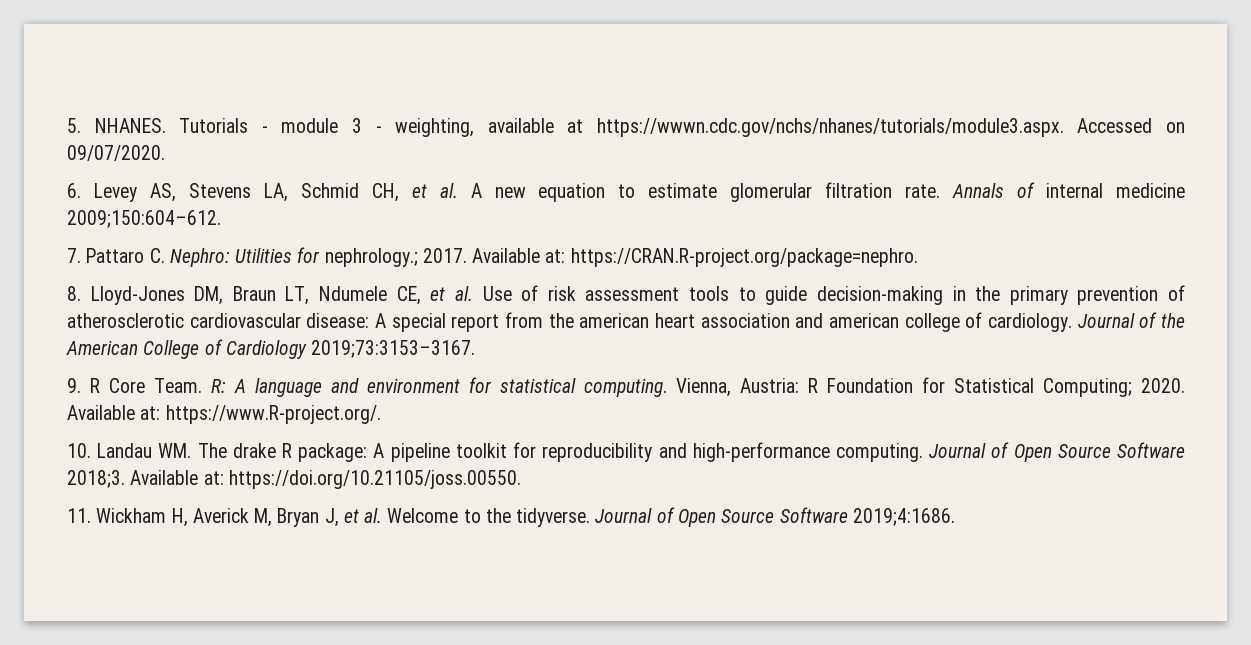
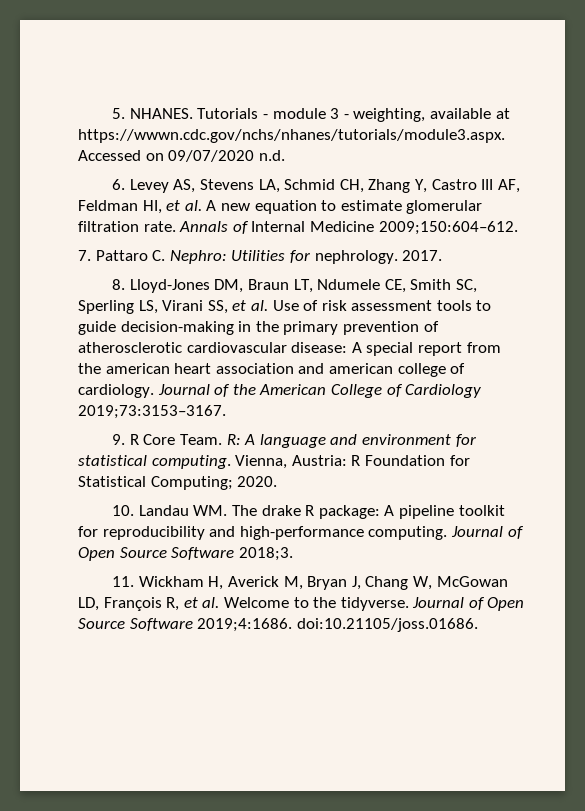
- Tutorials - module 3 - weighting, available at https://wwwn.cdc.gov/nchs/nhanes/tutorials/module3.aspx. Accessed on 09/07/2020.
+ Tutorials - module 3 - weighting, available at https://wwwn.cdc.gov/nchs/nhanes/tutorials/module3.aspx. Accessed on 09/07/2020 n.d.
- 6. Levey AS, Stevens LA, Schmid CH, et al. A new equation to estimate glomerular filtration rate.
+ 6. Levey AS, Stevens LA, Schmid CH, Zhang Y, Castro III AF, Feldman HI, et al. A new equation to estimate glomerular filtration rate.
- Annals of internal medicine 2009;150:604–612.
+ Annals of Internal Medicine 2009;150:604–612.
- 7. Pattaro C. Nephro: Utilities for nephrology.; 2017. Available at: https://CRAN.R-project.org/package=nephro.
+ 7. Pattaro C. Nephro: Utilities for nephrology. 2017.
- 8. Lloyd-Jones DM, Braun LT, Ndumele CE, et al. Use of risk assessment tools to guide decision-making in the primary prevention of atherosclerotic cardiovascular disease: A special report from the american heart association and american college of cardiology.
+ 8. Lloyd-Jones DM, Braun LT, Ndumele CE, Smith SC, Sperling LS, Virani SS, et al. Use of risk assessment tools to guide decision-making in the primary prevention of atherosclerotic cardiovascular disease: A special report from the american heart association and american college of cardiology.
- Available at: https://www.R-project.org/.
- Available at: https://doi.org/10.21105/joss.00550.
- 11. Wickham H, Averick M, Bryan J, et al. Welcome to the tidyverse.
+ 11. Wickham H, Averick M, Bryan J, Chang W, McGowan LD, François R, et al. Welcome to the tidyverse.
- Journal of Open Source Software 2019;4:1686.
+ Journal of Open Source Software 2019;4:1686. doi:10.21105/joss.01686.

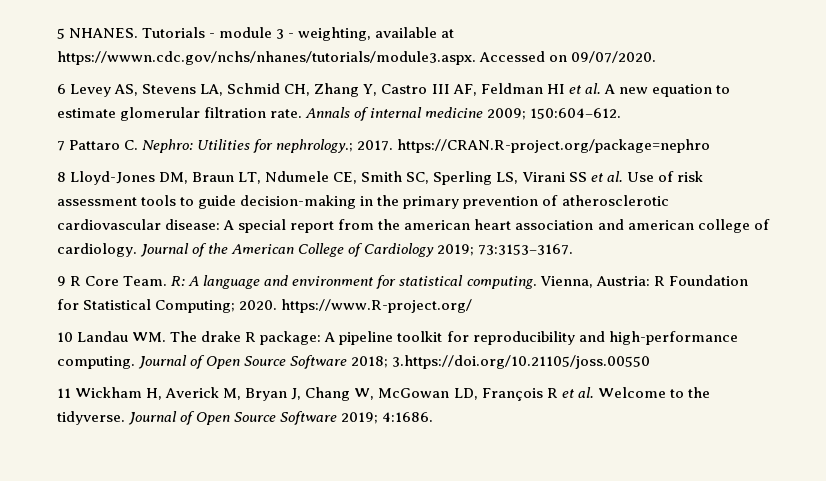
- 5. NHANES.
+ 5 NHANES.
- Tutorials - module 3 - weighting, available at https://wwwn.cdc.gov/nchs/nhanes/tutorials/module3.aspx. Accessed on 09/07/2020 n.d.
- 6. Levey AS, Stevens LA, Schmid CH, Zhang Y, Castro III AF, Feldman HI, et al. A new equation to estimate glomerular filtration rate.
+ Tutorials - module 3 - weighting, available at https://wwwn.cdc.gov/nchs/nhanes/tutorials/module3.aspx. Accessed on 09/07/2020.
+ 6 Levey AS, Stevens LA, Schmid CH, Zhang Y, Castro III AF, Feldman HI et al. A new equation to estimate glomerular filtration rate.
- Annals of Internal Medicine 2009;150:604–612.
- 7. Pattaro C. Nephro: Utilities for nephrology. 2017.
- 8. Lloyd-Jones DM, Braun LT, Ndumele CE, Smith SC, Sperling LS, Virani SS, et al. Use of risk assessment tools to guide decision-making in the primary prevention of atherosclerotic cardiovascular disease: A special report from the american heart association and american college of cardiology.
+ Annals of internal medicine 2009; 150:604–612.
+ 7 Pattaro C. Nephro: Utilities for nephrology.; 2017. https://CRAN.R-project.org/package=nephro
+ 8 Lloyd-Jones DM, Braun LT, Ndumele CE, Smith SC, Sperling LS, Virani SS et al. Use of risk assessment tools to guide decision-making in the primary prevention of atherosclerotic cardiovascular disease: A special report from the american heart association and american college of cardiology.
- Journal of the American College of Cardiology 2019;73:3153–3167.
- 9. R Core Team.
+ Journal of the American College of Cardiology 2019; 73:3153–3167.
+ 9 R Core Team.
- Vienna, Austria: R Foundation for Statistical Computing; 2020.
- 10. Landau WM. The drake R package: A pipeline toolkit for reproducibility and high-performance computing.
+ Vienna, Austria: R Foundation for Statistical Computing; 2020. https://www.R-project.org/
+ 10 Landau WM. The drake R package: A pipeline toolkit for reproducibility and high-performance computing.
- Journal of Open Source Software 2018;3.
- 11. Wickham H, Averick M, Bryan J, Chang W, McGowan LD, François R, et al. Welcome to the tidyverse.
+ Journal of Open Source Software 2018; 3.https://doi.org/10.21105/joss.00550
+ 11 Wickham H, Averick M, Bryan J, Chang W, McGowan LD, François R et al. Welcome to the tidyverse.
- Journal of Open Source Software 2019;4:1686. doi:10.21105/joss.01686.
+ Journal of Open Source Software 2019; 4:1686.

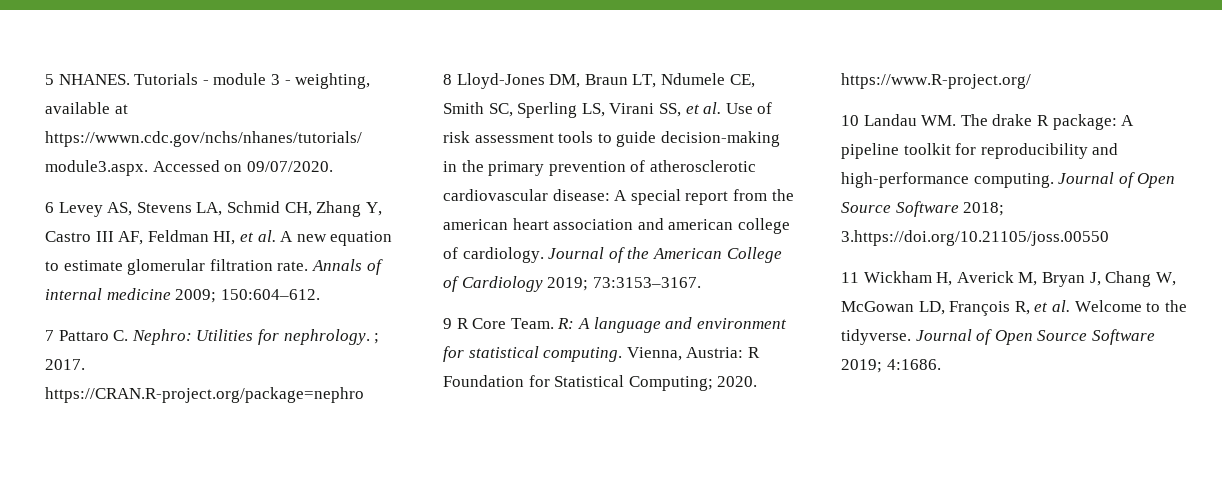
- 6 Levey AS, Stevens LA, Schmid CH, Zhang Y, Castro III AF, Feldman HI et al. A new equation to estimate glomerular filtration rate.
+ 6 Levey AS, Stevens LA, Schmid CH, Zhang Y, Castro III AF, Feldman HI, et al. A new equation to estimate glomerular filtration rate.
- 7 Pattaro C. Nephro: Utilities for nephrology.; 2017. https://CRAN.R-project.org/package=nephro
+ 7 Pattaro C. Nephro: Utilities for nephrology. ; 2017. https://CRAN.R-project.org/package=nephro
- 8 Lloyd-Jones DM, Braun LT, Ndumele CE, Smith SC, Sperling LS, Virani SS et al. Use of risk assessment tools to guide decision-making in the primary prevention of atherosclerotic cardiovascular disease: A special report from the american heart association and american college of cardiology.
+ 8 Lloyd-Jones DM, Braun LT, Ndumele CE, Smith SC, Sperling LS, Virani SS, et al. Use of risk assessment tools to guide decision-making in the primary prevention of atherosclerotic cardiovascular disease: A special report from the american heart association and american college of cardiology.
- 11 Wickham H, Averick M, Bryan J, Chang W, McGowan LD, François R et al. Welcome to the tidyverse.
+ 11 Wickham H, Averick M, Bryan J, Chang W, McGowan LD, François R, et al. Welcome to the tidyverse.

